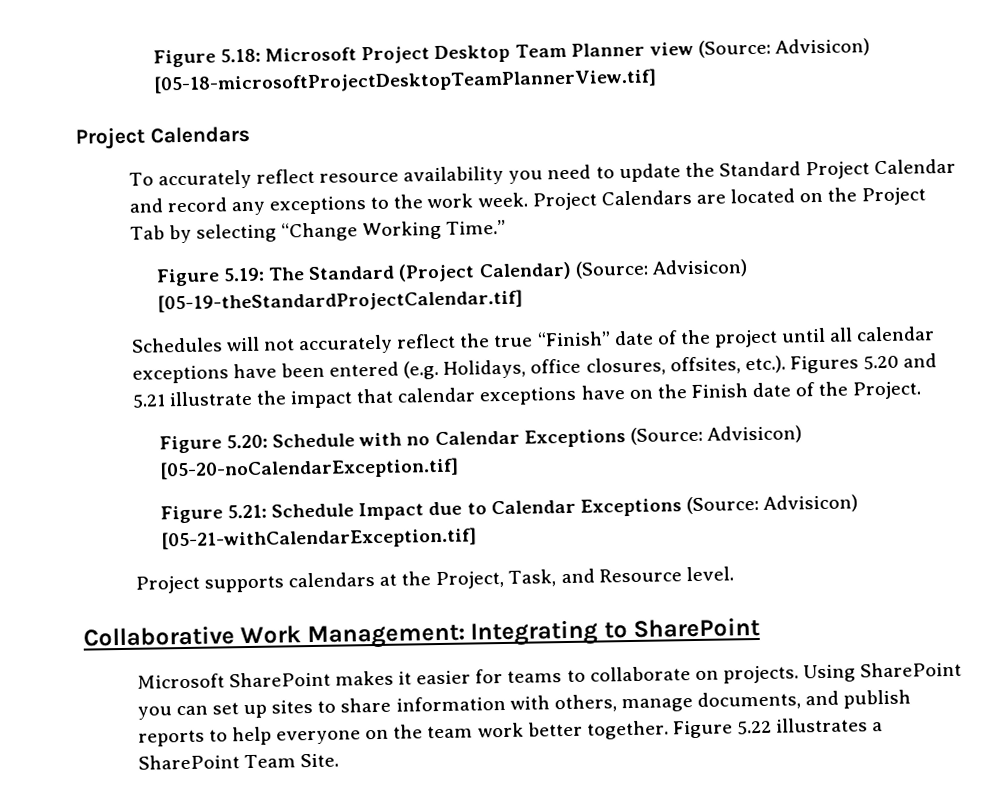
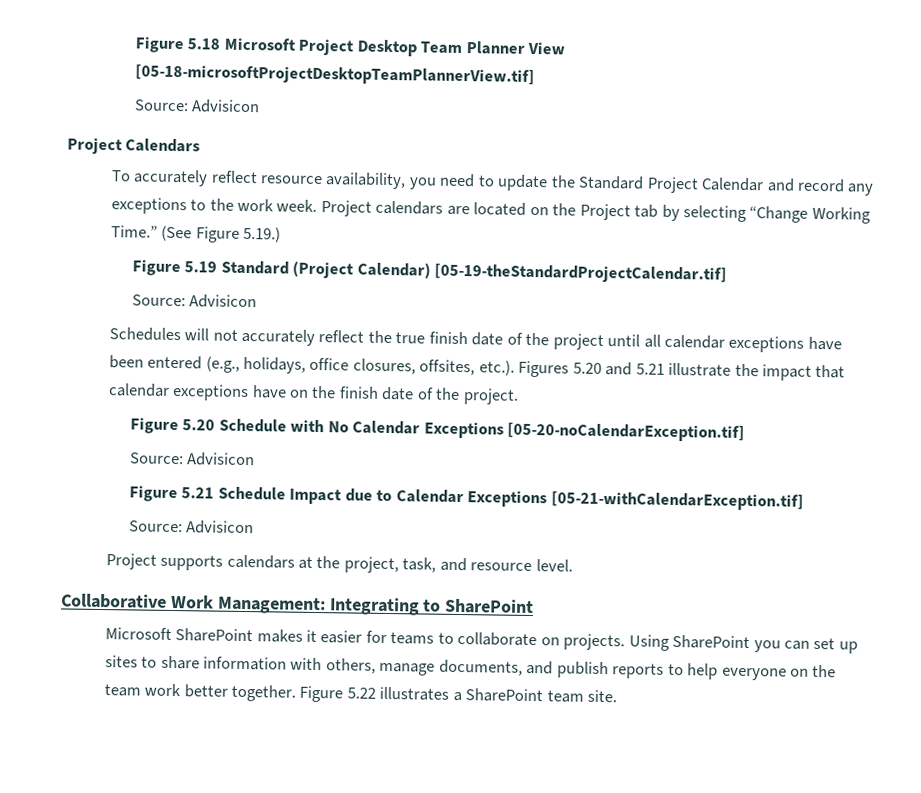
- Figure 5.18: Microsoft Project Desktop Team Planner view (Source: Advisicon) [05-18-microsoftProjectDesktopTeamPlannerView.tif]
+ Figure 5.18 Microsoft Project Desktop Team Planner View [05-18-microsoftProjectDesktopTeamPlannerView.tif]
+ Source: Advisicon
- To accurately reflect resource availability you need to update the Standard Project Calendar and record any exceptions to the work week.
+ To accurately reflect resource availability, you need to update the Standard Project Calendar and record any exceptions to the work week.
- Project Calendars are located on the Project Tab by selecting “Change Working Time.”
- Figure 5.19: The Standard (Project Calendar) (Source: Advisicon) [05-19-theStandardProjectCalendar.tif]
+ Project calendars are located on the Project tab by selecting “Change Working Time.” (See Figure 5.19.)
+ Figure 5.19 Standard (Project Calendar) [05-19-theStandardProjectCalendar.tif]
+ Source: Advisicon
- Schedules will not accurately reflect the true “Finish” date of the project until all calendar exceptions have been entered (e.g. Holidays, office closures, offsites, etc.). Figures 5.20 and 5.21 illustrate the impact that calendar exceptions have on the Finish date of the Project.
- Figure 5.20: Schedule with no Calendar Exceptions (Source: Advisicon) [05-20-noCalendarException.tif]
- Figure 5.21: Schedule Impact due to Calendar Exceptions (Source: Advisicon) [05-21-withCalendarException.tif]
+ Schedules will not accurately reflect the true finish date of the project until all calendar exceptions have been entered (e.g., holidays, office closures, offsites, etc.). Figures 5.20 and 5.21 illustrate the impact that calendar exceptions have on the finish date of the project.
+ Figure 5.20 Schedule with No Calendar Exceptions [05-20-noCalendarException.tif]
+ Source: Advisicon
+ Figure 5.21 Schedule Impact due to Calendar Exceptions [05-21-withCalendarException.tif]
+ Source: Advisicon
- Project supports calendars at the Project, Task, and Resource level.
+ Project supports calendars at the project, task, and resource level.
- Figure 5.22 illustrates a SharePoint Team Site.
+ Figure 5.22 illustrates a SharePoint team site.

